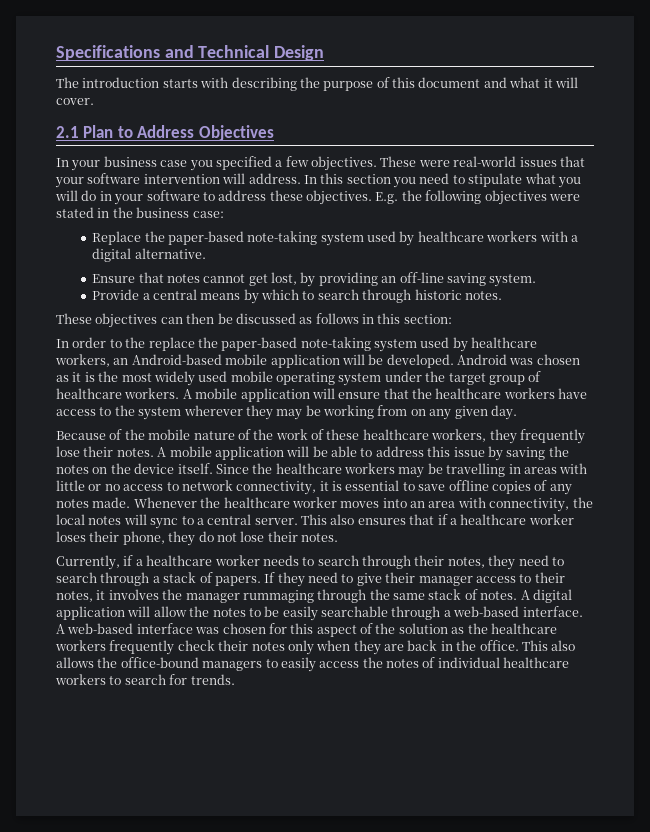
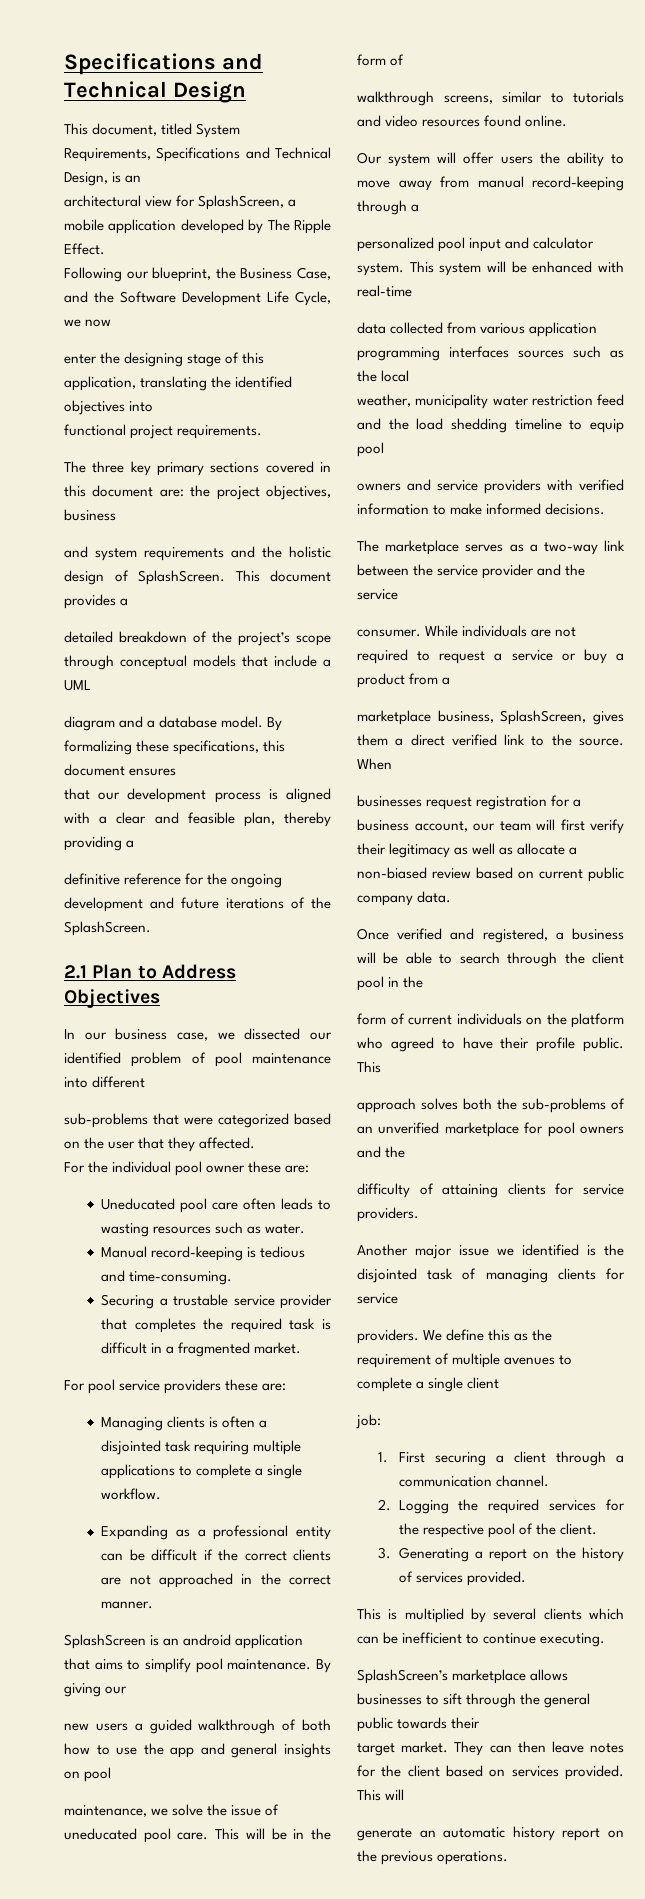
- The introduction starts with describing the purpose of this document and what it will cover.
+ This document, titled System Requirements, Specifications and Technical Design, is an
+ architectural view for SplashScreen, a mobile application developed by The Ripple Effect.
+ Following our blueprint, the Business Case, and the Software Development Life Cycle, we now
+ enter the designing stage of this application, translating the identified objectives into
+ functional project requirements.
+ The three key primary sections covered in this document are: the project objectives, business
+ and system requirements and the holistic design of SplashScreen. This document provides a
+ detailed breakdown of the project’s scope through conceptual models that include a UML
+ diagram and a database model. By formalizing these specifications, this document ensures
+ that our development process is aligned with a clear and feasible plan, thereby providing a
+ definitive reference for the ongoing development and future iterations of the SplashScreen.
- In your business case you specified a few objectives. These were real-world issues that your software intervention will address. In this section you need to stipulate what you will do in your software to address these objectives. E.g. the following objectives were stated in the business case:
- Replace the paper-based note-taking system used by healthcare workers with a digital alternative.
- Ensure that notes cannot get lost, by providing an off-line saving system.
- Provide a central means by which to search through historic notes.
- These objectives can then be discussed as follows in this section:
- In order to the replace the paper-based note-taking system used by healthcare workers, an Android-based mobile application will be developed. Android was chosen as it is the most widely used mobile operating system under the target group of healthcare workers. A mobile application will ensure that the healthcare workers have access to the system wherever they may be working from on any given day.
- Because of the mobile nature of the work of these healthcare workers, they frequently lose their notes. A mobile application will be able to address this issue by saving the notes on the device itself. Since the healthcare workers may be travelling in areas with little or no access to network connectivity, it is essential to save offline copies of any notes made. Whenever the healthcare worker moves into an area with connectivity, the local notes will sync to a central server. This also ensures that if a healthcare worker loses their phone, they do not lose their notes.
- Currently, if a healthcare worker needs to search through their notes, they need to search through a stack of papers. If they need to give their manager access to their notes, it involves the manager rummaging through the same stack of notes. A digital application will allow the notes to be easily searchable through a web-based interface. A web-based interface was chosen for this aspect of the solution as the healthcare workers frequently check their notes only when they are back in the office. This also allows the office-bound managers to easily access the notes of individual healthcare workers to search for trends.
+ In our business case, we dissected our identified problem of pool maintenance into different
+ sub-problems that were categorized based on the user that they affected.
+ For the individual pool owner these are:
+ Uneducated pool care often leads to wasting resources such as water.
+ Manual record-keeping is tedious and time-consuming.
+ Securing a trustable service provider that completes the required task is difficult in a fragmented market.
+ For pool service providers these are:
+ Managing clients is often a disjointed task requiring multiple applications to complete a single workflow.
+ Expanding as a professional entity can be difficult if the correct clients are not approached in the correct manner.
+ SplashScreen is an android application that aims to simplify pool maintenance. By giving our
+ new users a guided walkthrough of both how to use the app and general insights on pool
+ maintenance, we solve the issue of uneducated pool care. This will be in the form of
+ walkthrough screens, similar to tutorials and video resources found online.
+ Our system will offer users the ability to move away from manual record-keeping through a
+ personalized pool input and calculator system. This system will be enhanced with real-time
+ data collected from various application programming interfaces sources such as the local
+ weather, municipality water restriction feed and the load shedding timeline to equip pool
+ owners and service providers with verified information to make informed decisions.
+ The marketplace serves as a two-way link between the service provider and the service
+ consumer. While individuals are not required to request a service or buy a product from a
+ marketplace business, SplashScreen, gives them a direct verified link to the source. When
+ businesses request registration for a business account, our team will first verify their legitimacy as well as allocate a non-biased review based on current public company data.
+ Once verified and registered, a business will be able to search through the client pool in the
+ form of current individuals on the platform who agreed to have their profile public. This
+ approach solves both the sub-problems of an unverified marketplace for pool owners and the
+ difficulty of attaining clients for service providers.
+ Another major issue we identified is the disjointed task of managing clients for service
+ providers. We define this as the requirement of multiple avenues to complete a single client
+ job:
+ 1. First securing a client through a communication channel.
+ 2. Logging the required services for the respective pool of the client.
+ 3. Generating a report on the history of services provided.
+ This is multiplied by several clients which can be inefficient to continue executing.
+ SplashScreen’s marketplace allows businesses to sift through the general public towards their
+ target market. They can then leave notes for the client based on services provided. This will
+ generate an automatic history report on the previous operations.

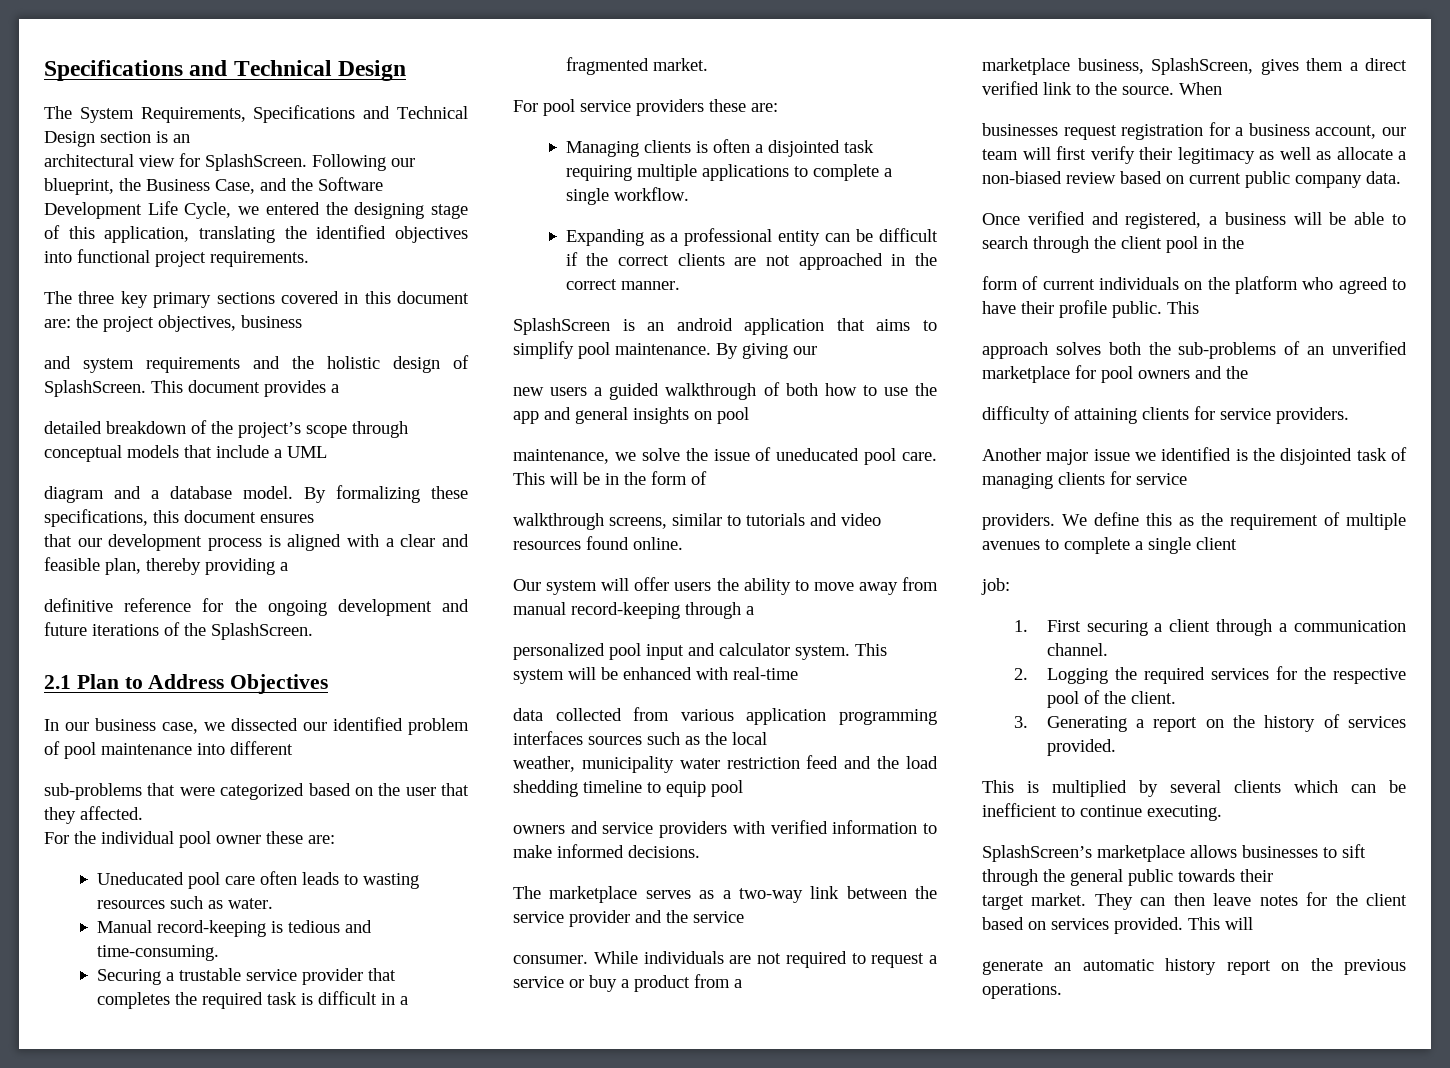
- This document, titled System Requirements, Specifications and Technical Design, is an
+ The System Requirements, Specifications and Technical Design section is an
- architectural view for SplashScreen, a mobile application developed by The Ripple Effect.
- Following our blueprint, the Business Case, and the Software Development Life Cycle, we now
- enter the designing stage of this application, translating the identified objectives into
- functional project requirements.
+ architectural view for SplashScreen. Following our blueprint, the Business Case, and the Software Development Life Cycle, we entered the designing stage of this application, translating the identified objectives into functional project requirements.

